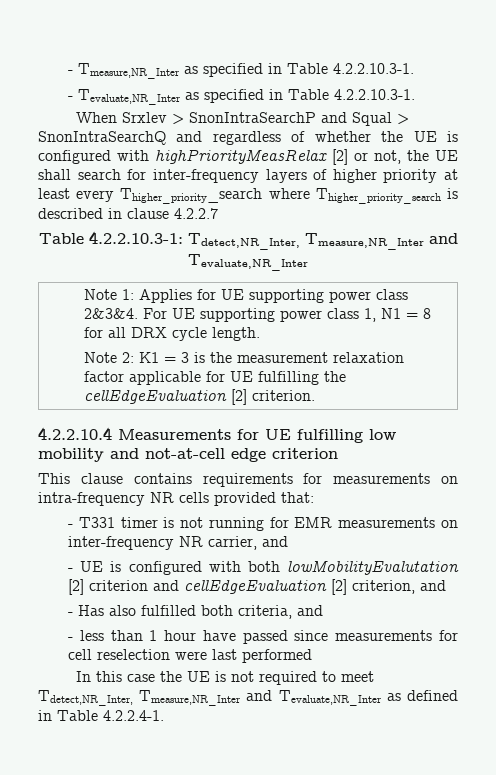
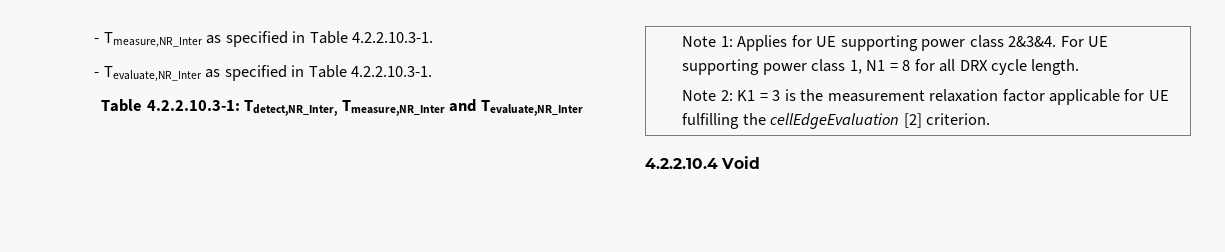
- When Srxlev > SnonIntraSearchP and Squal > SnonIntraSearchQ and regardless of whether the UE is configured with highPriorityMeasRelax [2] or not, the UE shall search for inter-frequency layers of higher priority at least every Thigher_priority_search where Thigher_priority_search is described in clause 4.2.2.7
- 4.2.2.10.4 Measurements for UE fulfilling low mobility and not-at-cell edge criterion
- This clause contains requirements for measurements on intra-frequency NR cells provided that:
- - T331 timer is not running for EMR measurements on inter-frequency NR carrier, and
- - UE is configured with both lowMobilityEvalutation [2] criterion and cellEdgeEvaluation [2] criterion, and
- - Has also fulfilled both criteria, and
- - less than 1 hour have passed since measurements for cell reselection were last performed
- In this case the UE is not required to meet Tdetect,NR_Inter, Tmeasure,NR_Inter and Tevaluate,NR_Inter as defined in Table 4.2.2.4-1.
+ 4.2.2.10.4 Void

